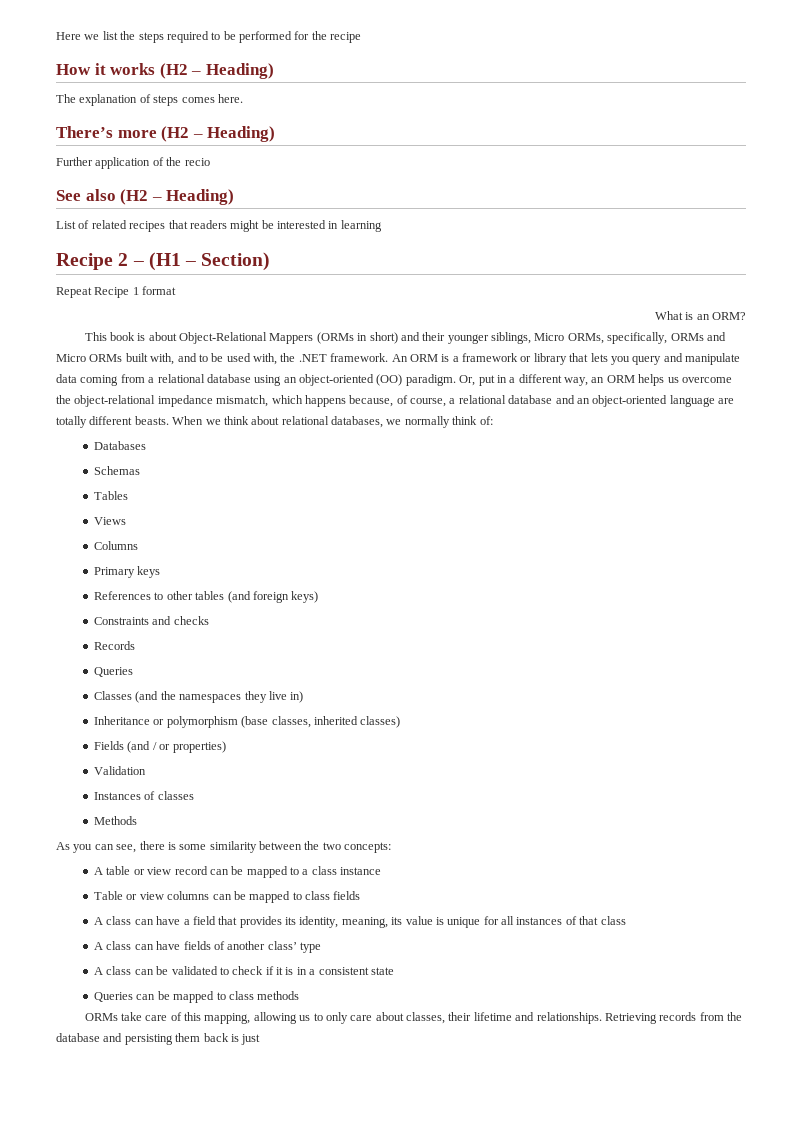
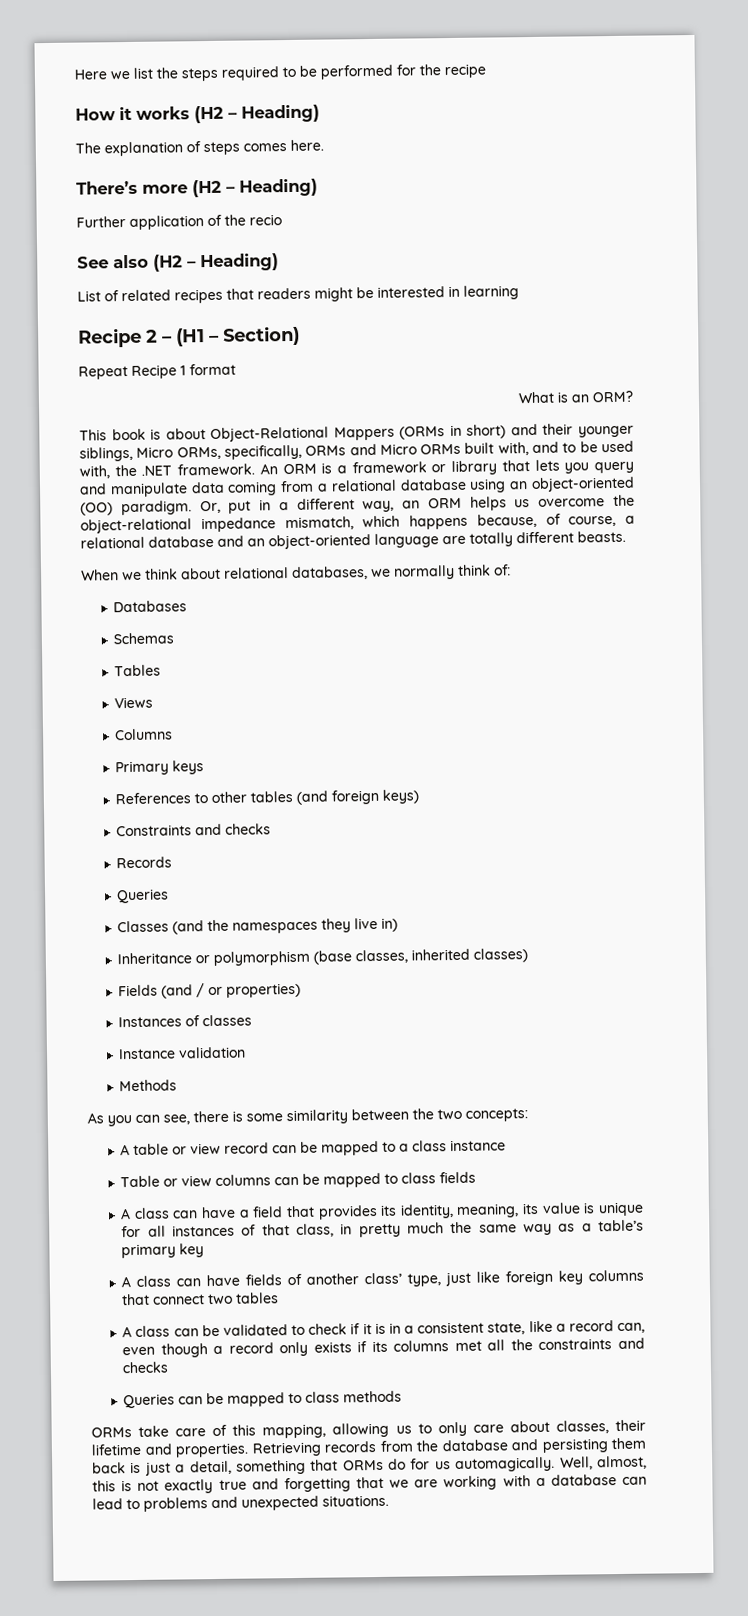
- Or, put in a different way, an ORM helps us overcome the object-relational impedance mismatch, which happens because, of course, a relational database and an object-oriented language are totally different beasts. When we think about relational databases, we normally think of:
+ Or, put in a different way, an ORM helps us overcome the object-relational impedance mismatch, which happens because, of course, a relational database and an object-oriented language are totally different beasts.
+ When we think about relational databases, we normally think of:
- Validation
+ Instance validation
- A class can have a field that provides its identity, meaning, its value is unique for all instances of that class
+ A class can have a field that provides its identity, meaning, its value is unique for all instances of that class, in pretty much the same way as a table’s primary key
- A class can have fields of another class’ type
+ A class can have fields of another class’ type, just like foreign key columns that connect two tables
- A class can be validated to check if it is in a consistent state
+ A class can be validated to check if it is in a consistent state, like a record can, even though a record only exists if its columns met all the constraints and checks
- ORMs take care of this mapping, allowing us to only care about classes, their lifetime and relationships.
+ ORMs take care of this mapping, allowing us to only care about classes, their lifetime and properties.
- Retrieving records from the database and persisting them back is just
+ Retrieving records from the database and persisting them back is just a detail, something that ORMs do for us automagically. Well, almost, this is not exactly true and forgetting that we are working with a database can lead to problems and unexpected situations.

